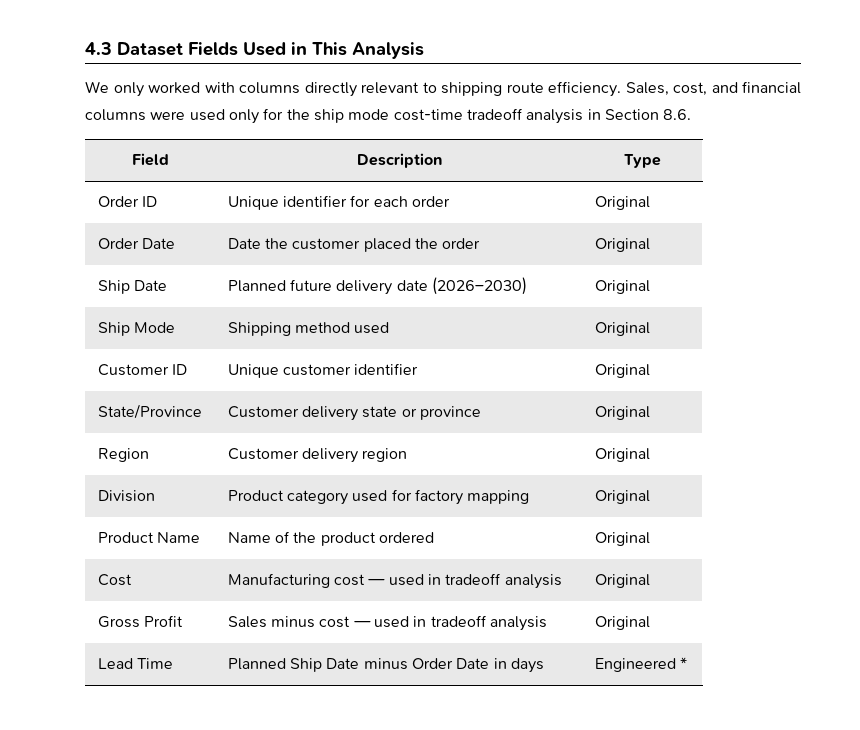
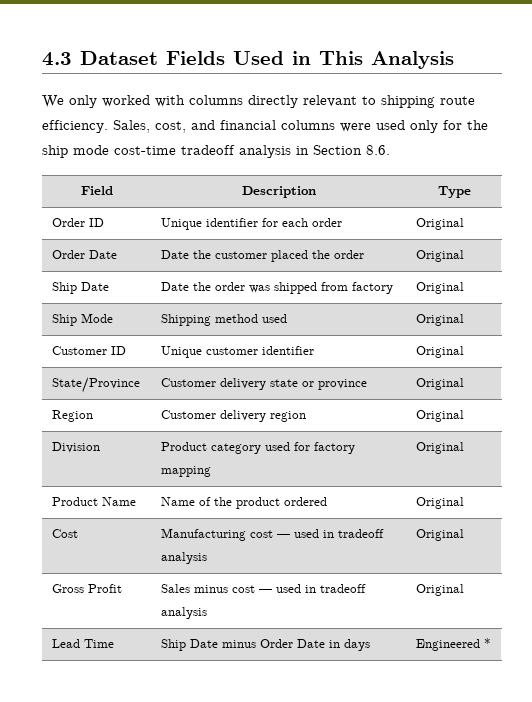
- Ship Date | Planned future delivery date (2026–2030) | Original
+ Ship Date | Date the order was shipped from factory | Original
- Lead Time | Planned Ship Date minus Order Date in days | Engineered *
+ Lead Time | Ship Date minus Order Date in days | Engineered *

